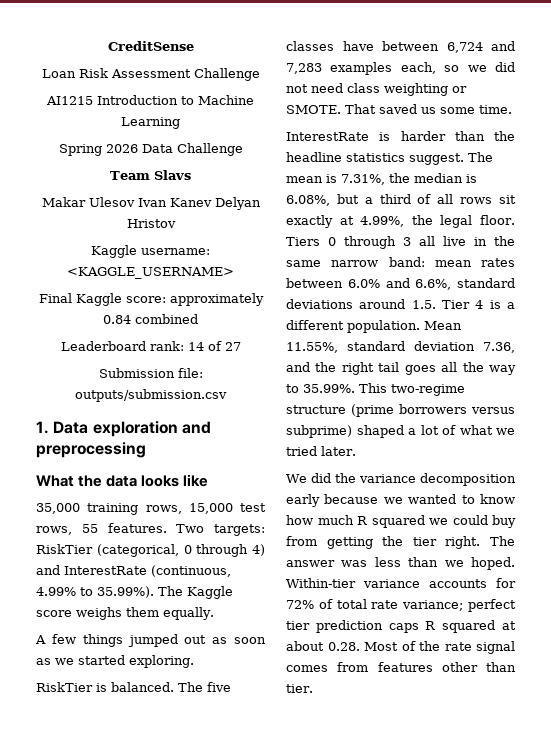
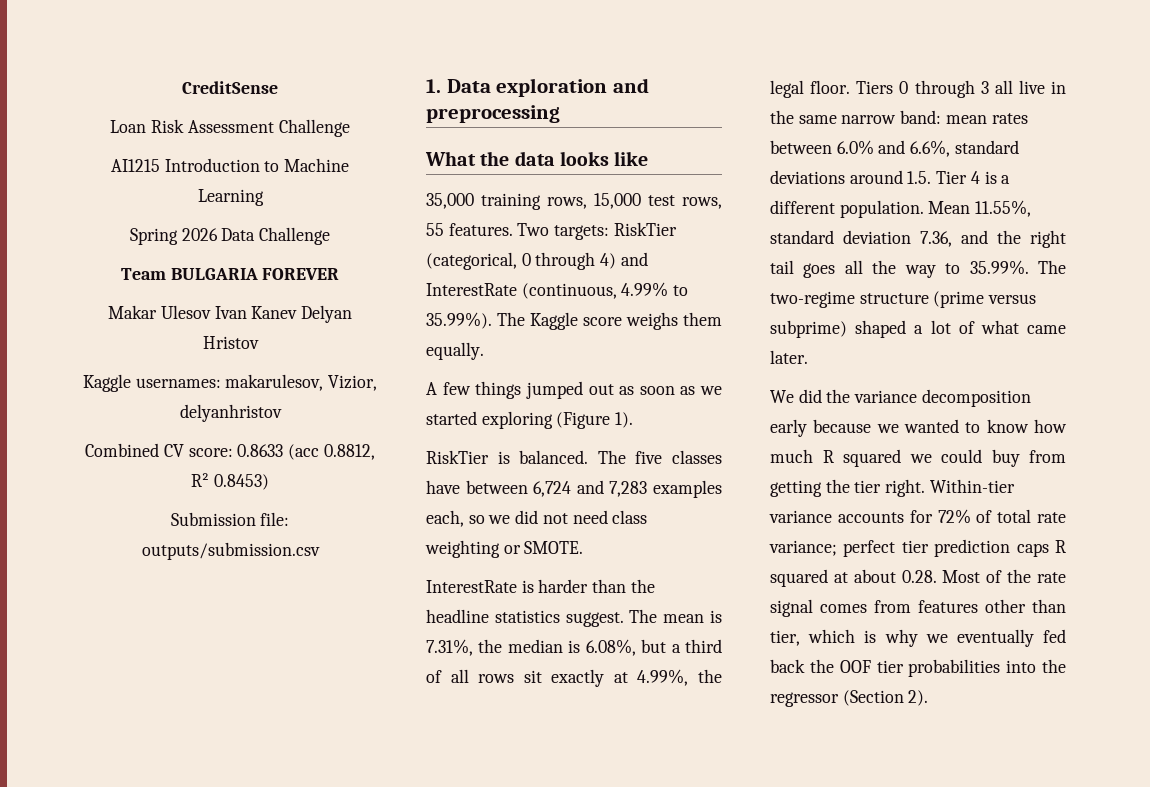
- Team Slavs
+ Team BULGARIA FOREVER
- Kaggle username: <KAGGLE_USERNAME>
- Final Kaggle score: approximately 0.84 combined
- Leaderboard rank: 14 of 27
+ Kaggle usernames: makarulesov, Vizior, delyanhristov
+ Combined CV score: 0.8633 (acc 0.8812, R² 0.8453)
- A few things jumped out as soon as we started exploring.
+ A few things jumped out as soon as we started exploring (Figure 1).
- That saved us some time.
- Mean 11.55%, standard deviation 7.36, and the right tail goes all the way to 35.99%. This two-regime structure (prime borrowers versus subprime) shaped a lot of what we tried later.
+ Mean 11.55%, standard deviation 7.36, and the right tail goes all the way to 35.99%. The two-regime structure (prime versus subprime) shaped a lot of what came later.
- The answer was less than we hoped.
- Within-tier variance accounts for 72% of total rate variance; perfect tier prediction caps R squared at about 0.28. Most of the rate signal comes from features other than tier.
+ Within-tier variance accounts for 72% of total rate variance; perfect tier prediction caps R squared at about 0.28. Most of the rate signal comes from features other than tier, which is why we eventually fed back the OOF tier probabilities into the regressor (Section 2).

